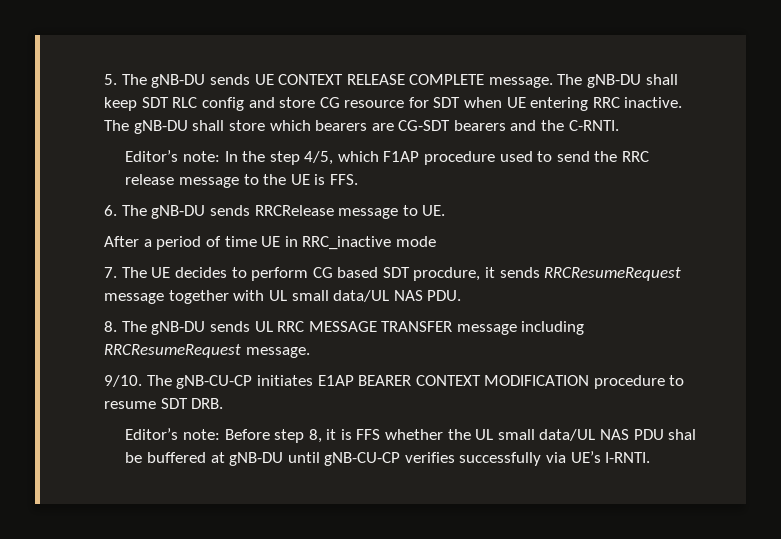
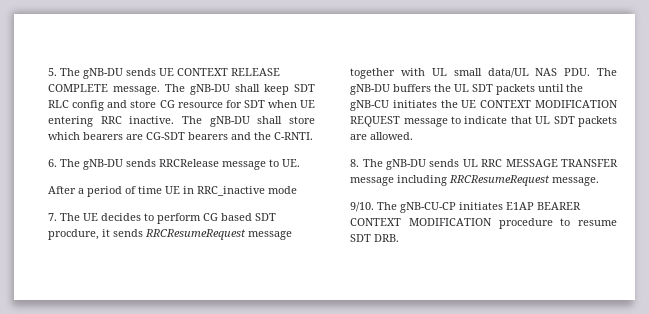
- Editor’s note: In the step 4/5, which F1AP procedure used to send the RRC release message to the UE is FFS.
- 7. The UE decides to perform CG based SDT procdure, it sends RRCResumeRequest message together with UL small data/UL NAS PDU.
+ 7. The UE decides to perform CG based SDT procdure, it sends RRCResumeRequest message together with UL small data/UL NAS PDU. The gNB-DU buffers the UL SDT packets until the gNB-CU initiates the UE CONTEXT MODIFICATION REQUEST message to indicate that UL SDT packets are allowed.
- Editor’s note: Before step 8, it is FFS whether the UL small data/UL NAS PDU shal be buffered at gNB-DU until gNB-CU-CP verifies successfully via UE’s I-RNTI.

